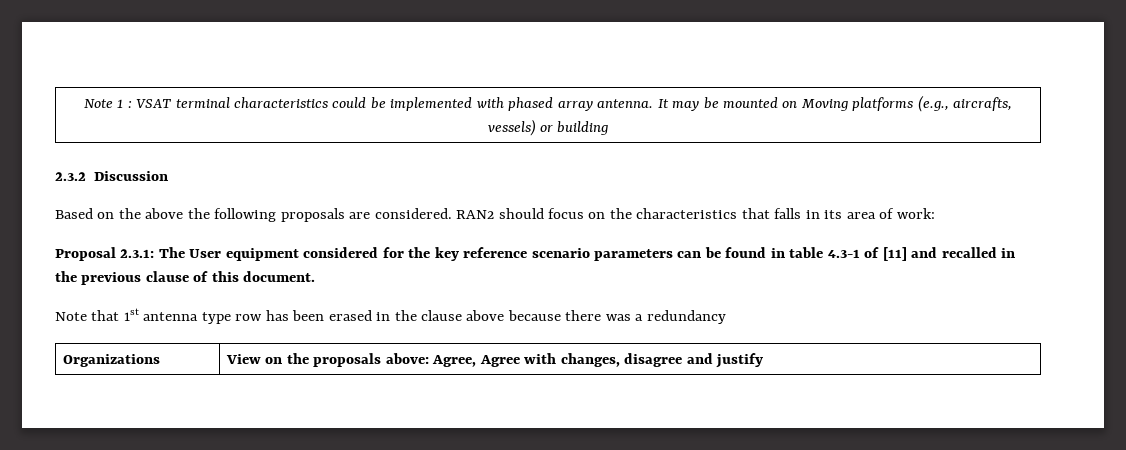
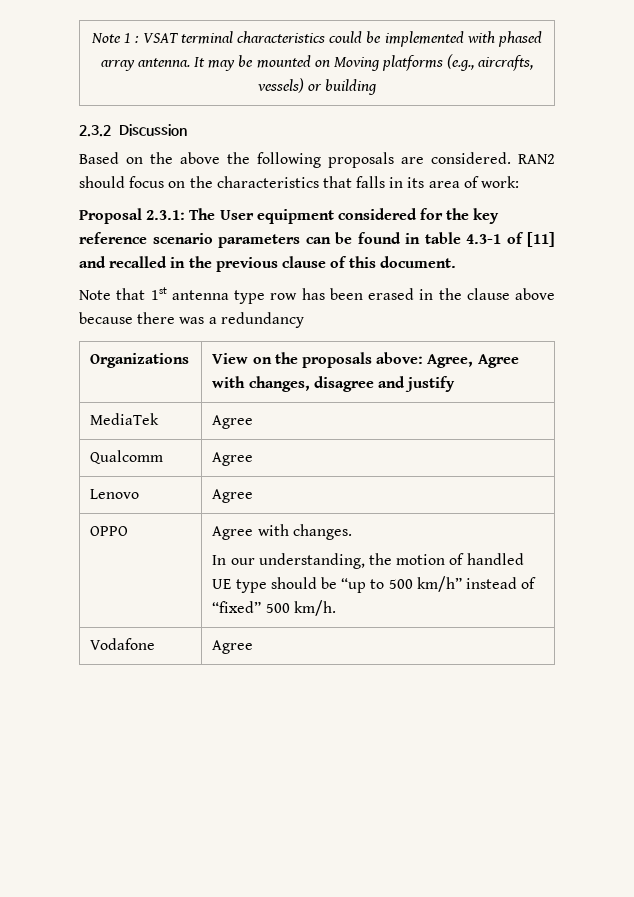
+ MediaTek | Agree
+ Qualcomm | Agree
+ Lenovo | Agree
+ OPPO | Agree with changes.
+ In our understanding, the motion of handled UE type should be “up to 500 km/h” instead of “fixed” 500 km/h.
+ Vodafone | Agree

